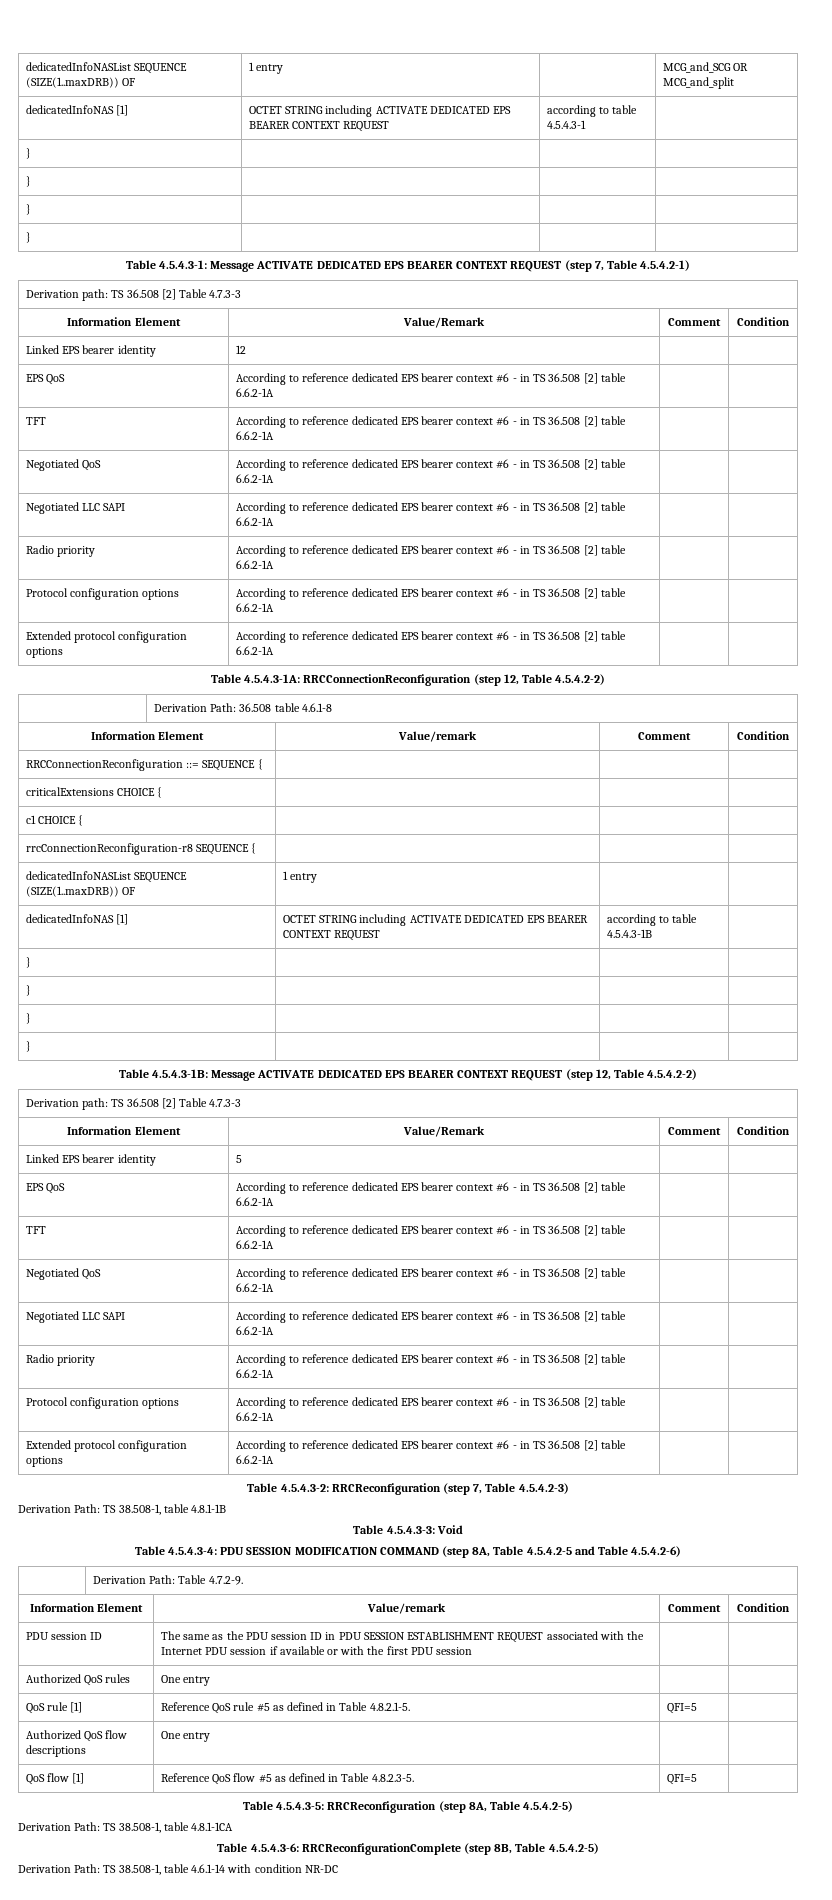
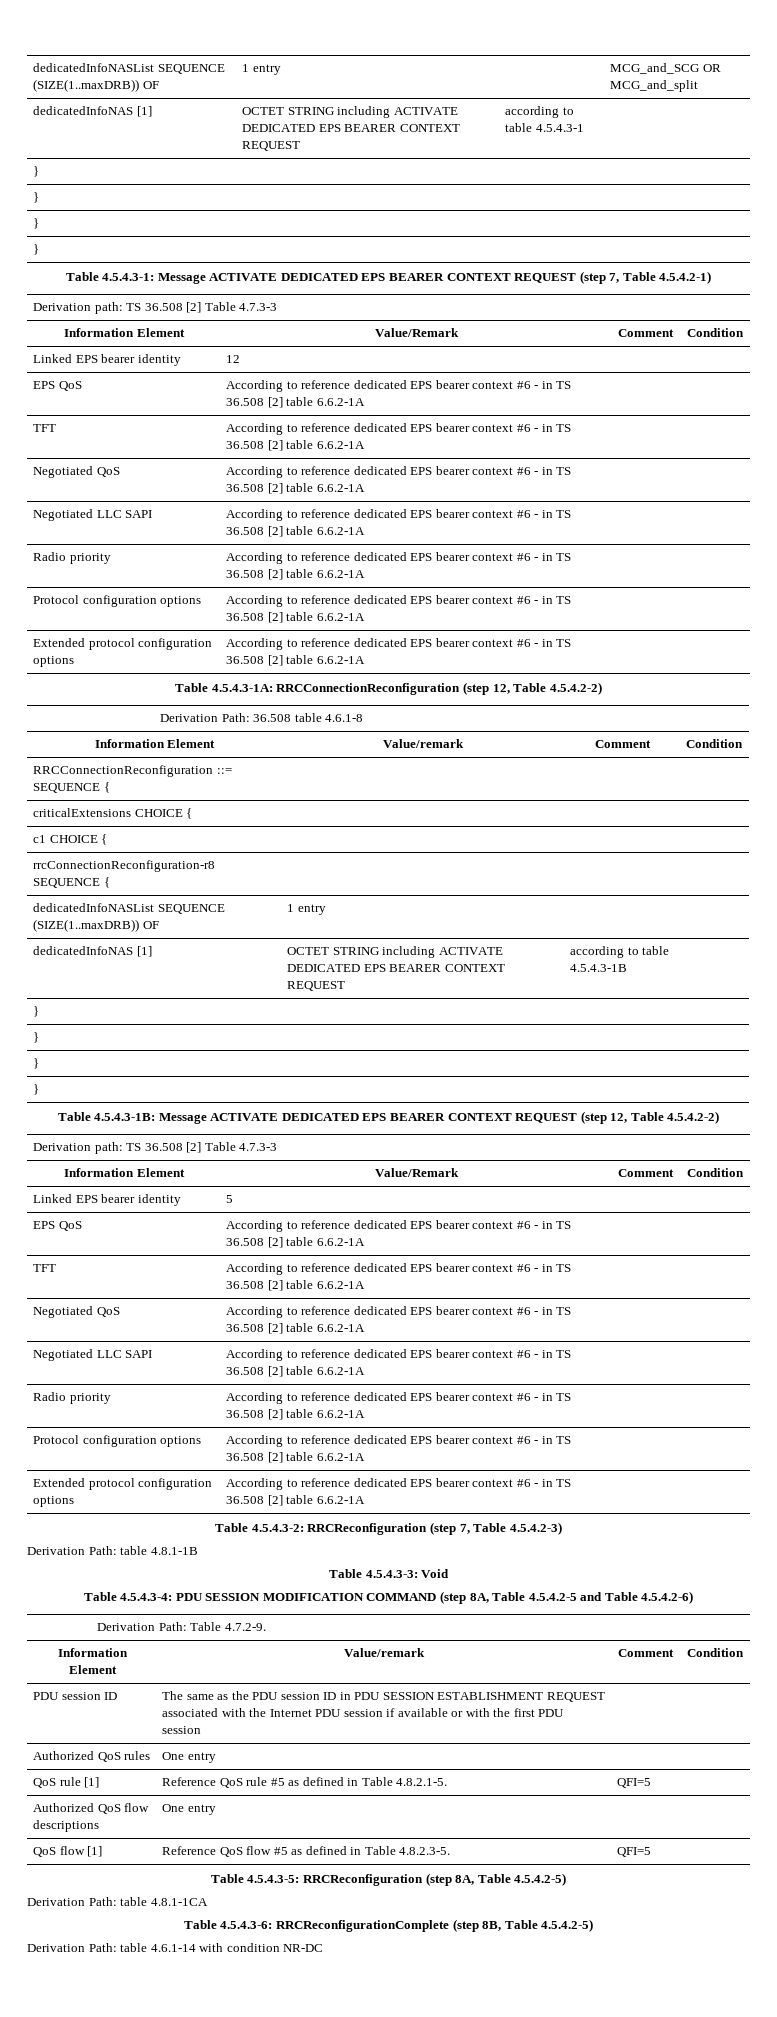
- Derivation Path: TS 38.508-1, table 4.8.1-1B
+ Derivation Path: table 4.8.1-1B
- Derivation Path: TS 38.508-1, table 4.8.1-1CA
+ Derivation Path: table 4.8.1-1CA
- Derivation Path: TS 38.508-1, table 4.6.1-14 with condition NR-DC
+ Derivation Path: table 4.6.1-14 with condition NR-DC

